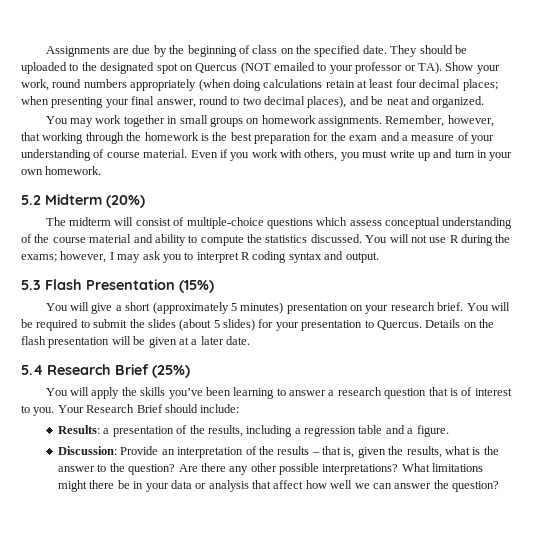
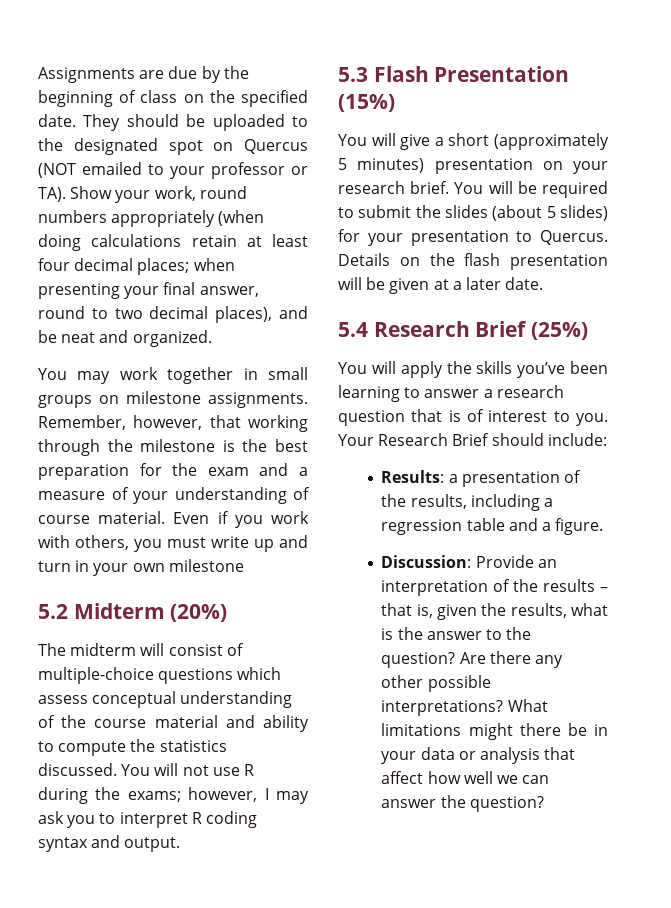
- You may work together in small groups on homework assignments.
+ You may work together in small groups on milestone assignments.
- Remember, however, that working through the homework is the best preparation for the exam and a measure of your understanding of course material.
+ Remember, however, that working through the milestone is the best preparation for the exam and a measure of your understanding of course material.
- Even if you work with others, you must write up and turn in your own homework.
+ Even if you work with others, you must write up and turn in your own milestone

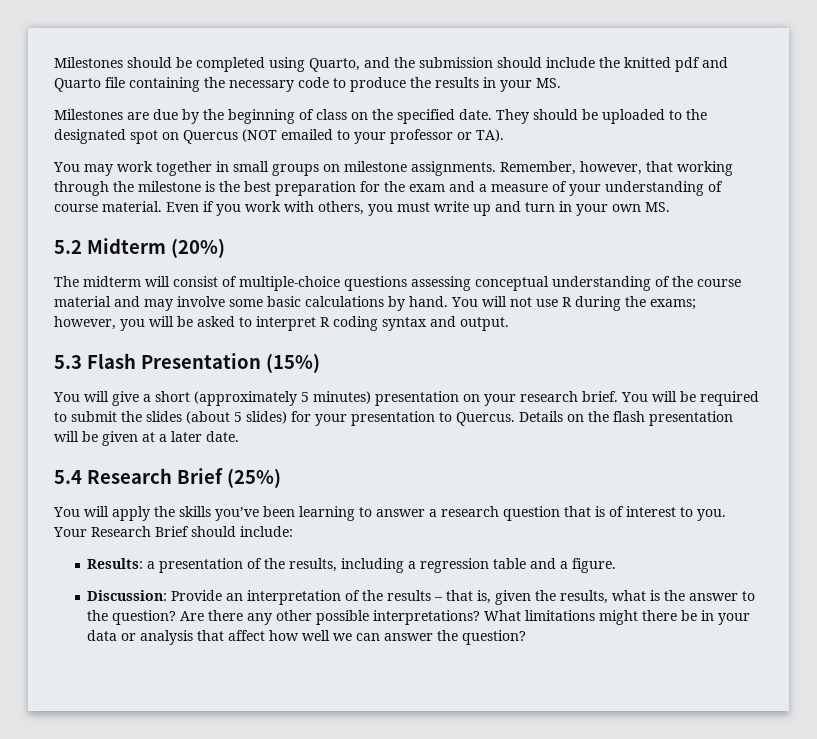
- Assignments are due by the beginning of class on the specified date.
+ Milestones should be completed using Quarto, and the submission should include the knitted pdf and Quarto file containing the necessary code to produce the results in your MS.
+ Milestones are due by the beginning of class on the specified date.
- They should be uploaded to the designated spot on Quercus (NOT emailed to your professor or TA). Show your work, round numbers appropriately (when doing calculations retain at least four decimal places; when presenting your final answer, round to two decimal places), and be neat and organized.
+ They should be uploaded to the designated spot on Quercus (NOT emailed to your professor or TA).
- Even if you work with others, you must write up and turn in your own milestone
+ Even if you work with others, you must write up and turn in your own MS.
- The midterm will consist of multiple-choice questions which assess conceptual understanding of the course material and ability to compute the statistics discussed.
+ The midterm will consist of multiple-choice questions assessing conceptual understanding of the course material and may involve some basic calculations by hand.
- You will not use R during the exams; however, I may ask you to interpret R coding syntax and output.
+ You will not use R during the exams; however, you will be asked to interpret R coding syntax and output.

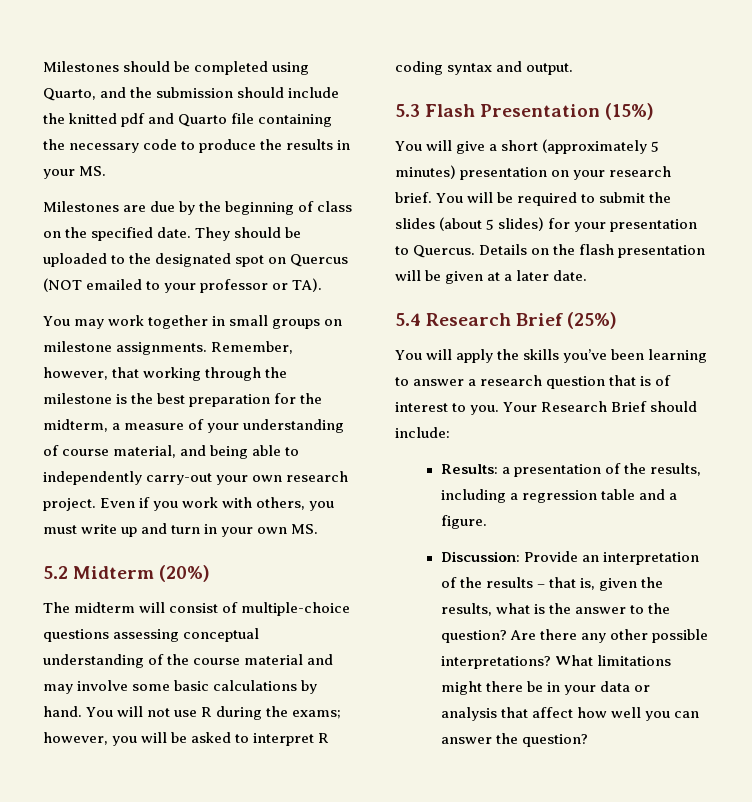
- Remember, however, that working through the milestone is the best preparation for the exam and a measure of your understanding of course material.
+ Remember, however, that working through the milestone is the best preparation for the midterm, a measure of your understanding of course material, and being able to independently carry-out your own research project.
- What limitations might there be in your data or analysis that affect how well we can answer the question?
+ What limitations might there be in your data or analysis that affect how well you can answer the question?

